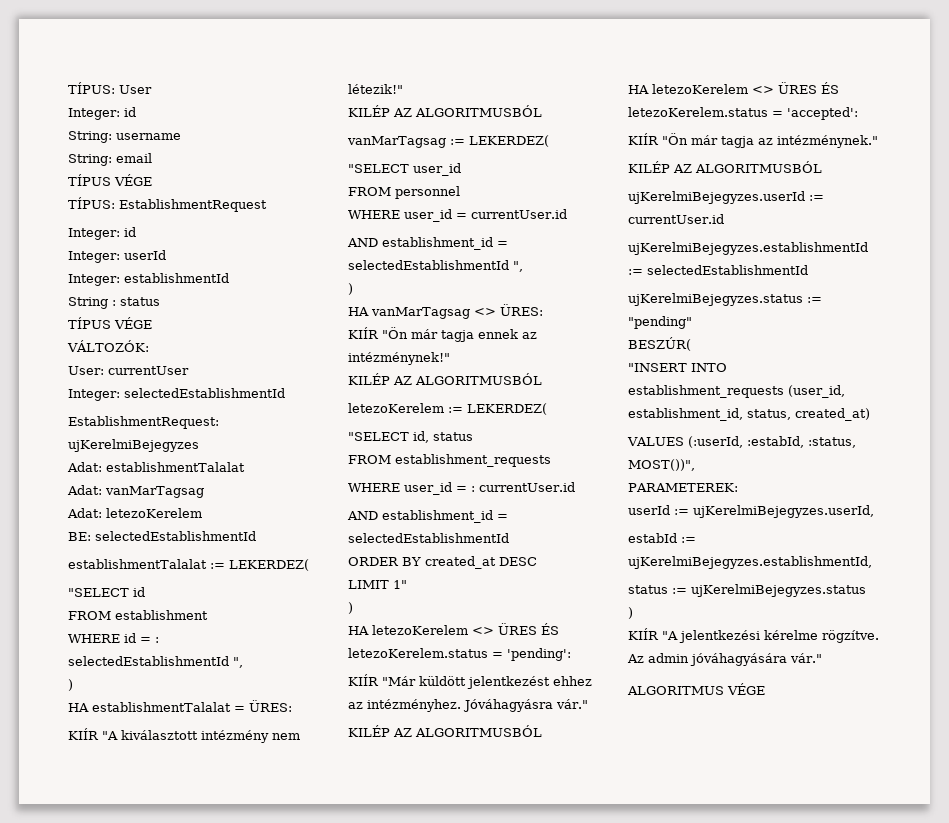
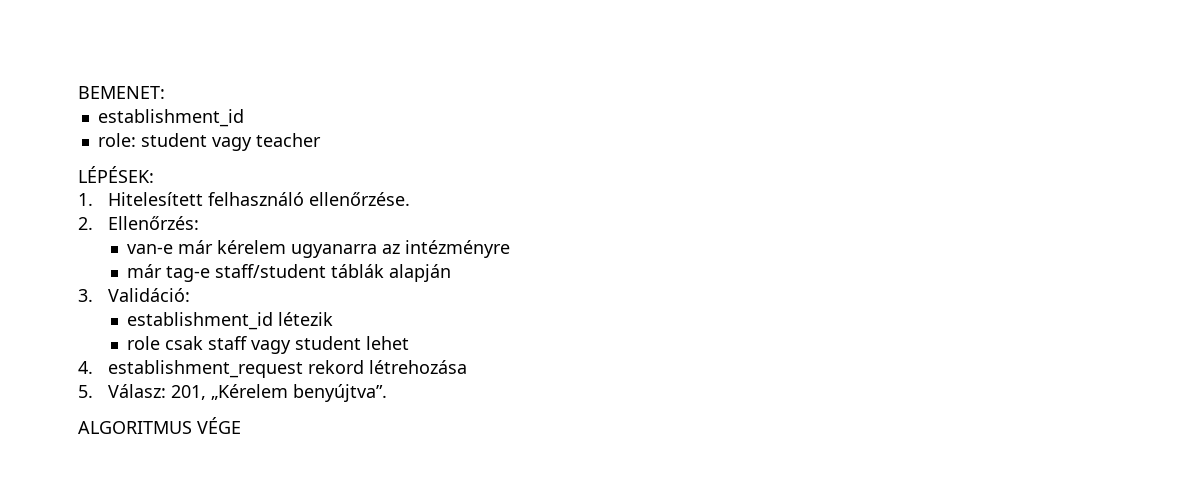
- TÍPUS: User
- Integer: id
- String: username
- String: email
- TÍPUS VÉGE
- TÍPUS: EstablishmentRequest
- Integer: id
- Integer: userId
- Integer: establishmentId
- String : status
- TÍPUS VÉGE
- VÁLTOZÓK:
- User: currentUser
- Integer: selectedEstablishmentId
- EstablishmentRequest: ujKerelmiBejegyzes
- Adat: establishmentTalalat
- Adat: vanMarTagsag
- Adat: letezoKerelem
- BE: selectedEstablishmentId
- establishmentTalalat := LEKERDEZ(
- "SELECT id
- FROM establishment
- WHERE id = : selectedEstablishmentId ",
- )
- HA establishmentTalalat = ÜRES:
- KIÍR "A kiválasztott intézmény nem létezik!"
- KILÉP AZ ALGORITMUSBÓL
- vanMarTagsag := LEKERDEZ(
- "SELECT user_id
- FROM personnel
- WHERE user_id = currentUser.id
- AND establishment_id = selectedEstablishmentId ",
- )
- HA vanMarTagsag <> ÜRES:
- KIÍR "Ön már tagja ennek az intézménynek!"
- KILÉP AZ ALGORITMUSBÓL
- letezoKerelem := LEKERDEZ(
- "SELECT id, status
- FROM establishment_requests
- WHERE user_id = : currentUser.id
- AND establishment_id = selectedEstablishmentId
- ORDER BY created_at DESC
- LIMIT 1"
- )
- HA letezoKerelem <> ÜRES ÉS letezoKerelem.status = 'pending':
- KIÍR "Már küldött jelentkezést ehhez az intézményhez. Jóváhagyásra vár."
- KILÉP AZ ALGORITMUSBÓL
- HA letezoKerelem <> ÜRES ÉS letezoKerelem.status = 'accepted':
- KIÍR "Ön már tagja az intézménynek."
- KILÉP AZ ALGORITMUSBÓL
- ujKerelmiBejegyzes.userId := currentUser.id
- ujKerelmiBejegyzes.establishmentId := selectedEstablishmentId
- ujKerelmiBejegyzes.status := "pending"
- BESZÚR(
- "INSERT INTO establishment_requests (user_id, establishment_id, status, created_at)
- VALUES (:userId, :estabId, :status, MOST())",
- PARAMETEREK:
- userId := ujKerelmiBejegyzes.userId,
- estabId := ujKerelmiBejegyzes.establishmentId,
- status := ujKerelmiBejegyzes.status
- )
- KIÍR "A jelentkezési kérelme rögzítve. Az admin jóváhagyására vár."
+ BEMENET:
+ establishment_id
+ role: student vagy teacher
+ LÉPÉSEK:
+ 1. Hitelesített felhasználó ellenőrzése.
+ 2. Ellenőrzés:
+ van-e már kérelem ugyanarra az intézményre
+ már tag-e staff/student táblák alapján
+ 3. Validáció:
+ establishment_id létezik
+ role csak staff vagy student lehet
+ 4. establishment_request rekord létrehozása
+ 5. Válasz: 201, „Kérelem benyújtva”.

